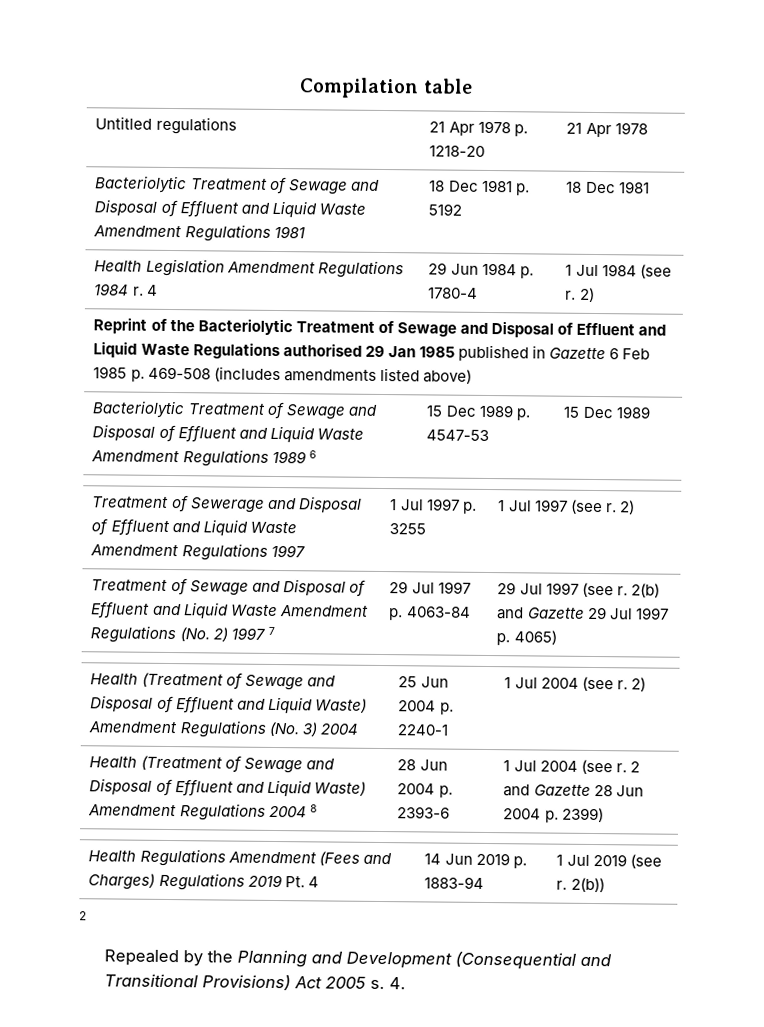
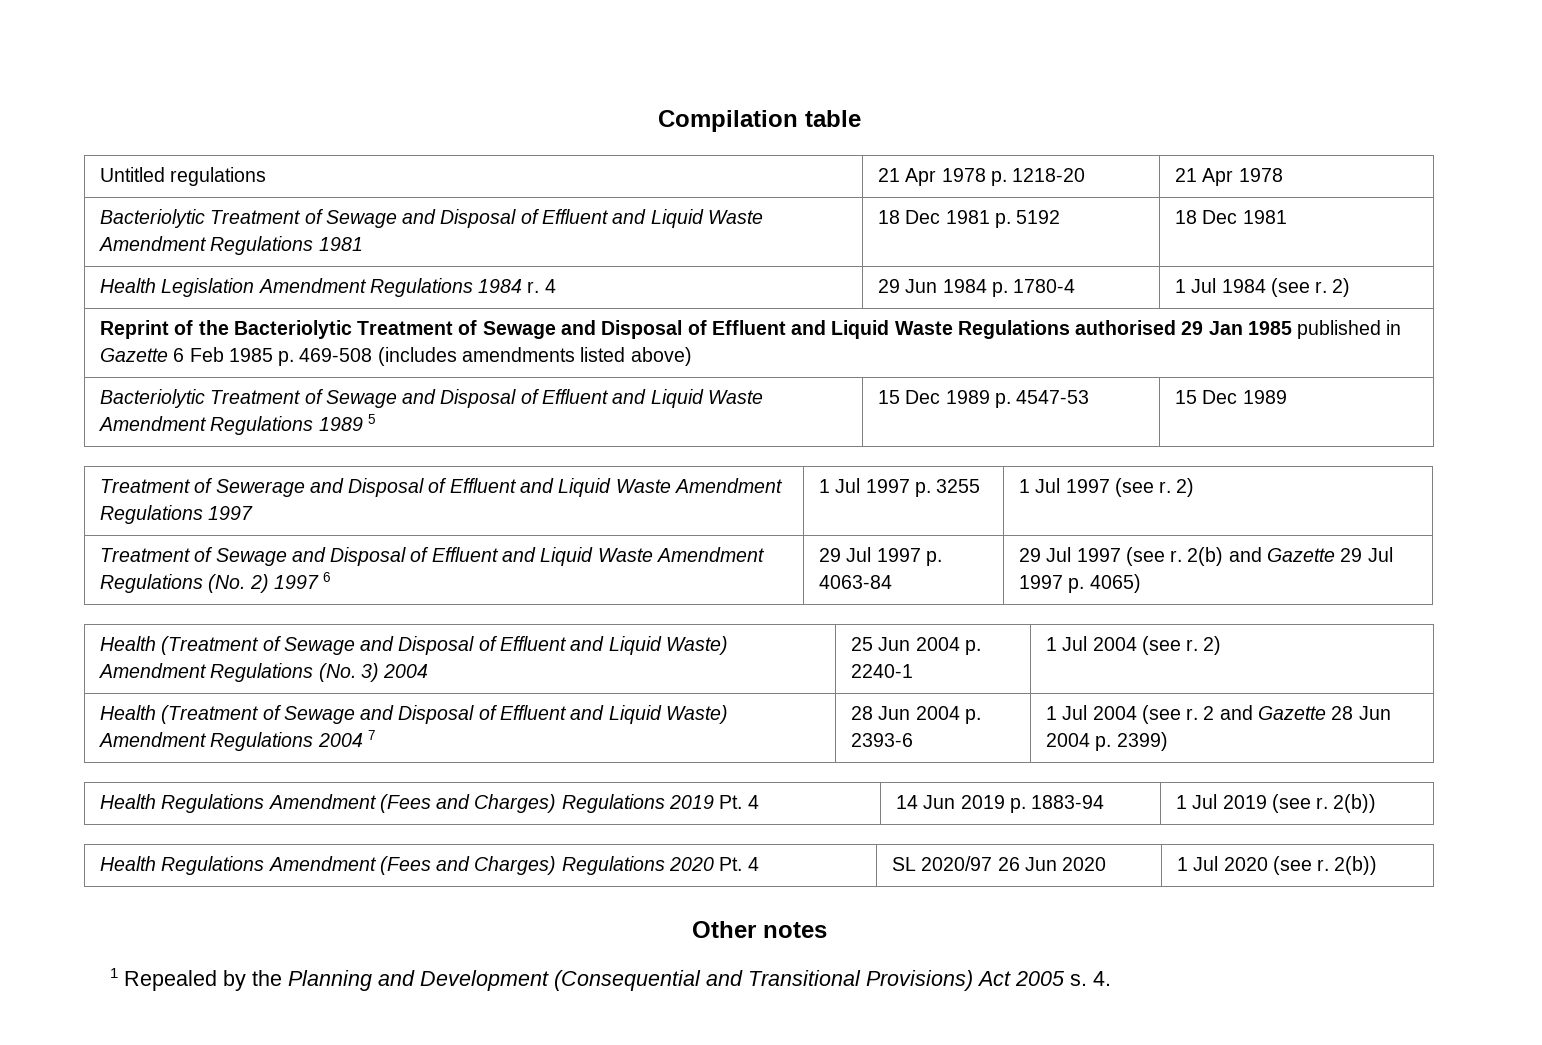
- Bacteriolytic Treatment of Sewage and Disposal of Effluent and Liquid Waste Amendment Regulations 1989 6 | 15 Dec 1989 p. 4547-53 | 15 Dec 1989
+ Bacteriolytic Treatment of Sewage and Disposal of Effluent and Liquid Waste Amendment Regulations 1989 5 | 15 Dec 1989 p. 4547-53 | 15 Dec 1989
- Treatment of Sewage and Disposal of Effluent and Liquid Waste Amendment Regulations (No. 2) 1997 7 | 29 Jul 1997 p. 4063-84 | 29 Jul 1997 (see r. 2(b) and Gazette 29 Jul 1997 p. 4065)
+ Treatment of Sewage and Disposal of Effluent and Liquid Waste Amendment Regulations (No. 2) 1997 6 | 29 Jul 1997 p. 4063-84 | 29 Jul 1997 (see r. 2(b) and Gazette 29 Jul 1997 p. 4065)
- Health (Treatment of Sewage and Disposal of Effluent and Liquid Waste) Amendment Regulations 2004 8 | 28 Jun 2004 p. 2393-6 | 1 Jul 2004 (see r. 2 and Gazette 28 Jun 2004 p. 2399)
+ Health (Treatment of Sewage and Disposal of Effluent and Liquid Waste) Amendment Regulations 2004 7 | 28 Jun 2004 p. 2393-6 | 1 Jul 2004 (see r. 2 and Gazette 28 Jun 2004 p. 2399)
  Health Regulations Amendment (Fees and Charges) Regulations 2019 Pt. 4 | 14 Jun 2019 p. 1883-94 | 1 Jul 2019 (see r. 2(b))
- 2
- Repealed by the Planning and Development (Consequential and Transitional Provisions) Act 2005 s.
+ Health Regulations Amendment (Fees and Charges) Regulations 2020 Pt. 4 | SL 2020/97 26 Jun 2020 | 1 Jul 2020 (see r. 2(b))
+ Other notes
+ 1 Repealed by the Planning and Development (Consequential and Transitional Provisions) Act 2005 s.

